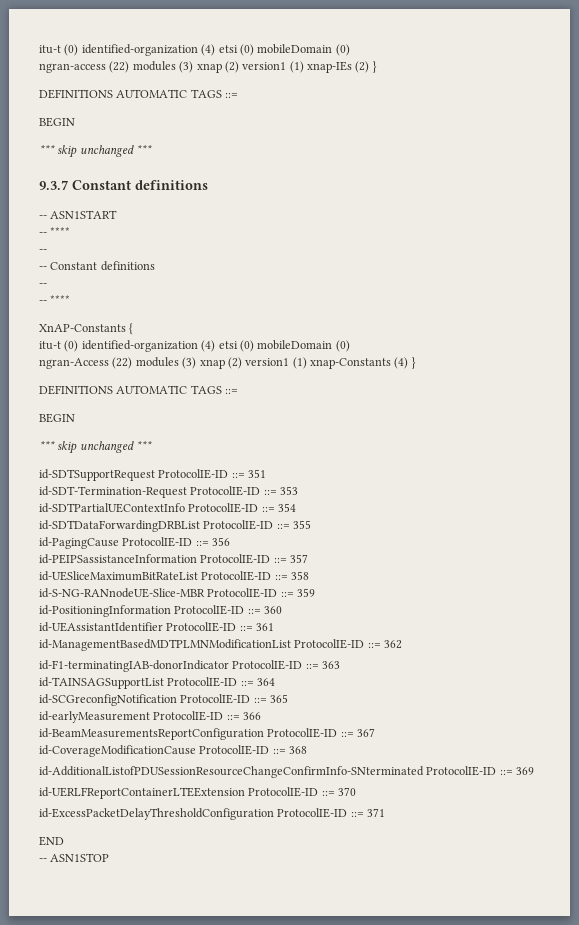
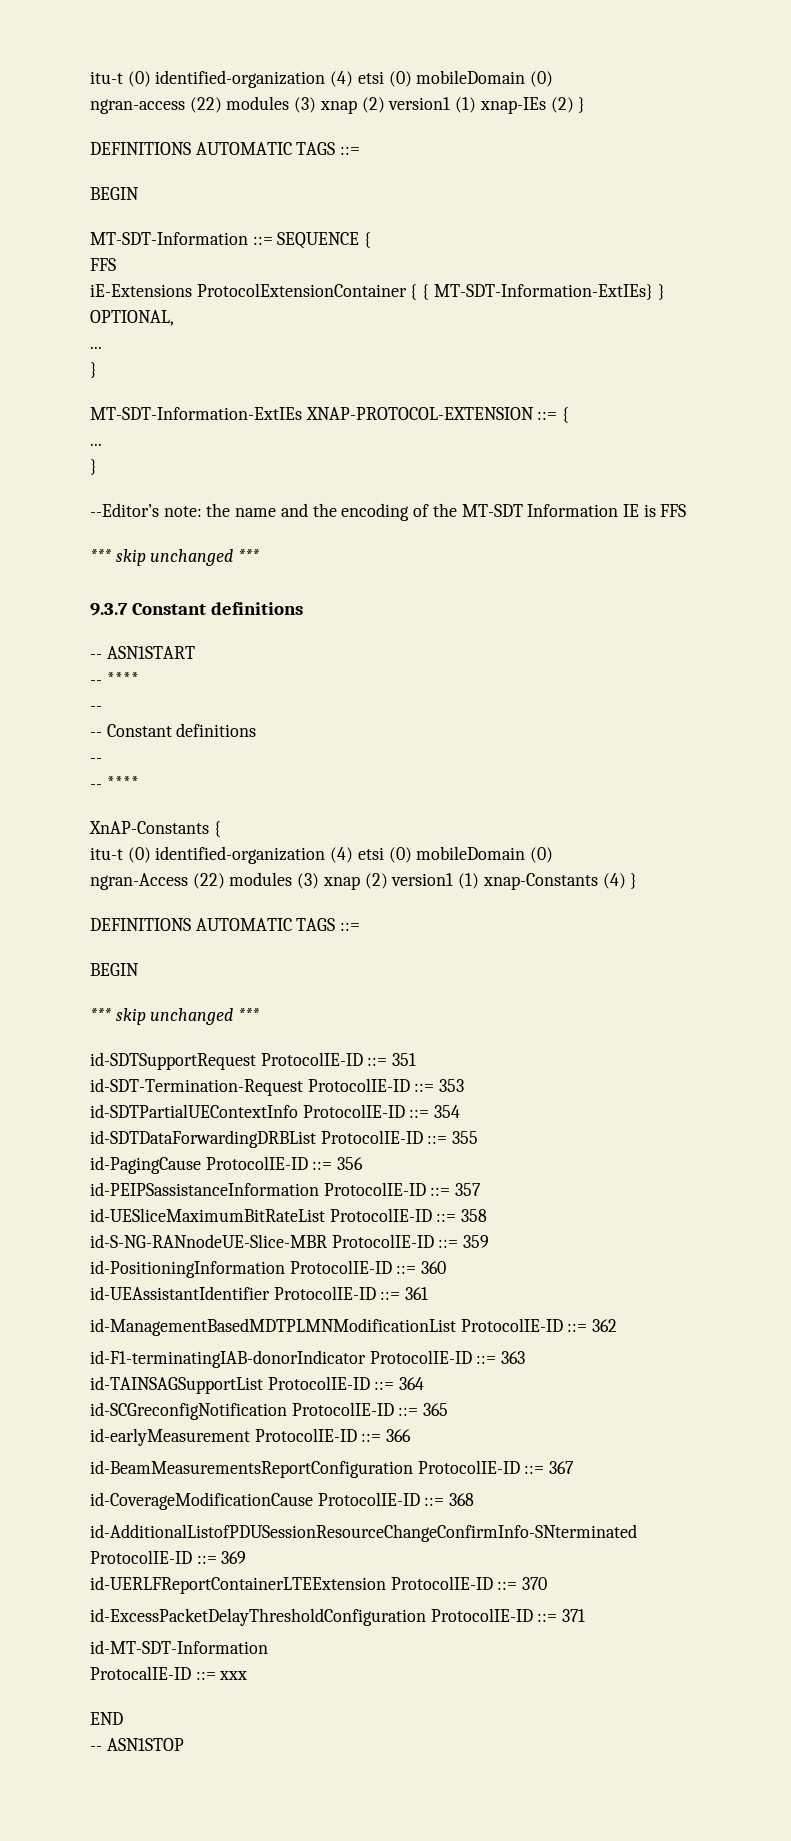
+ MT-SDT-Information ::= SEQUENCE {
+ FFS
+ iE-Extensions ProtocolExtensionContainer { { MT-SDT-Information-ExtIEs} } OPTIONAL,
+ ...
+ }
+ MT-SDT-Information-ExtIEs XNAP-PROTOCOL-EXTENSION ::= {
+ ...
+ }
+ --Editor’s note: the name and the encoding of the MT-SDT Information IE is FFS
+ id-MT-SDT-Information
+ ProtocalIE-ID ::= xxx

